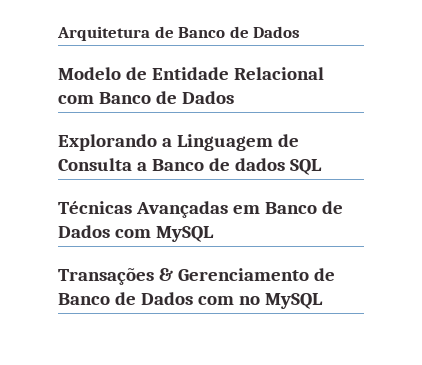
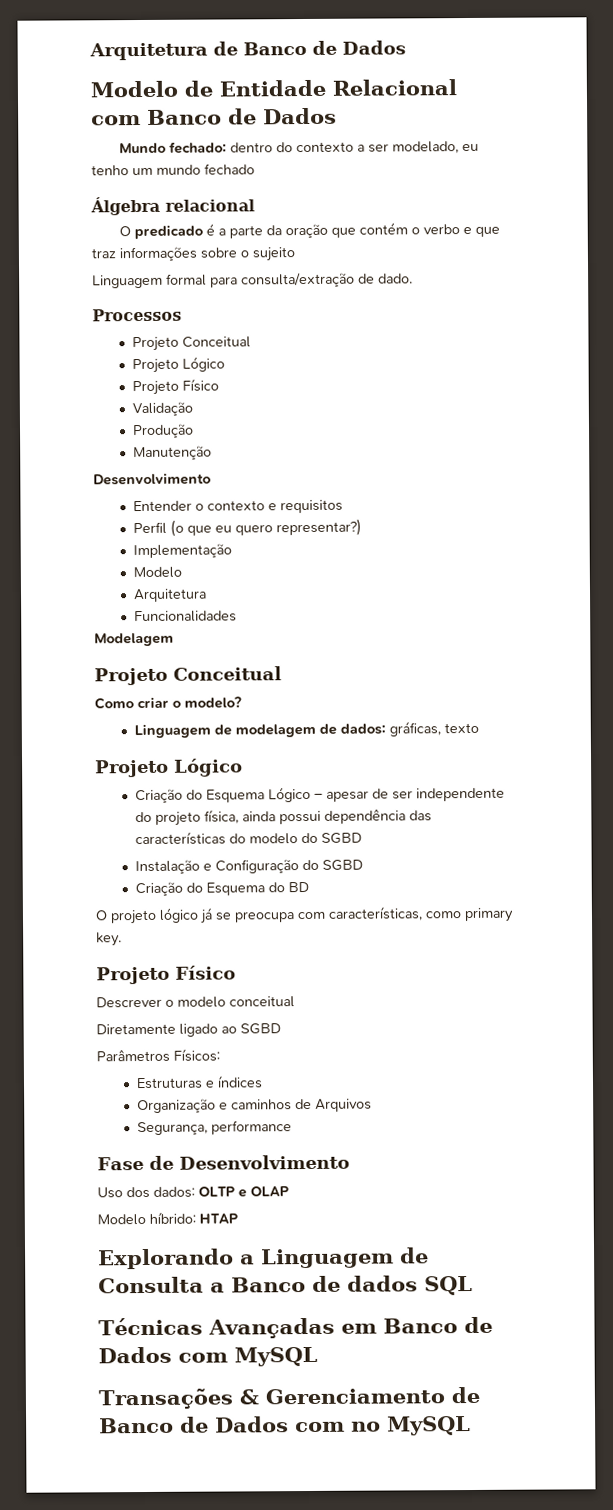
+ Mundo fechado: dentro do contexto a ser modelado, eu tenho um mundo fechado
+ Álgebra relacional
+ O predicado é a parte da oração que contém o verbo e que traz informações sobre o sujeito
+ Linguagem formal para consulta/extração de dado.
+ Processos
+ Projeto Conceitual
+ Projeto Lógico
+ Projeto Físico
+ Validação
+ Produção
+ Manutenção
+ Desenvolvimento
+ Entender o contexto e requisitos
+ Perfil (o que eu quero representar?)
+ Implementação
+ Modelo
+ Arquitetura
+ Funcionalidades
+ Modelagem
+ Projeto Conceitual
+ Como criar o modelo?
+ Linguagem de modelagem de dados: gráficas, texto
+ Projeto Lógico
+ Criação do Esquema Lógico – apesar de ser independente do projeto física, ainda possui dependência das características do modelo do SGBD
+ Instalação e Configuração do SGBD
+ Criação do Esquema do BD
+ O projeto lógico já se preocupa com características, como primary key.
+ Projeto Físico
+ Descrever o modelo conceitual
+ Diretamente ligado ao SGBD
+ Parâmetros Físicos:
+ Estruturas e índices
+ Organização e caminhos de Arquivos
+ Segurança, performance
+ Fase de Desenvolvimento
+ Uso dos dados: OLTP e OLAP
+ Modelo híbrido: HTAP

